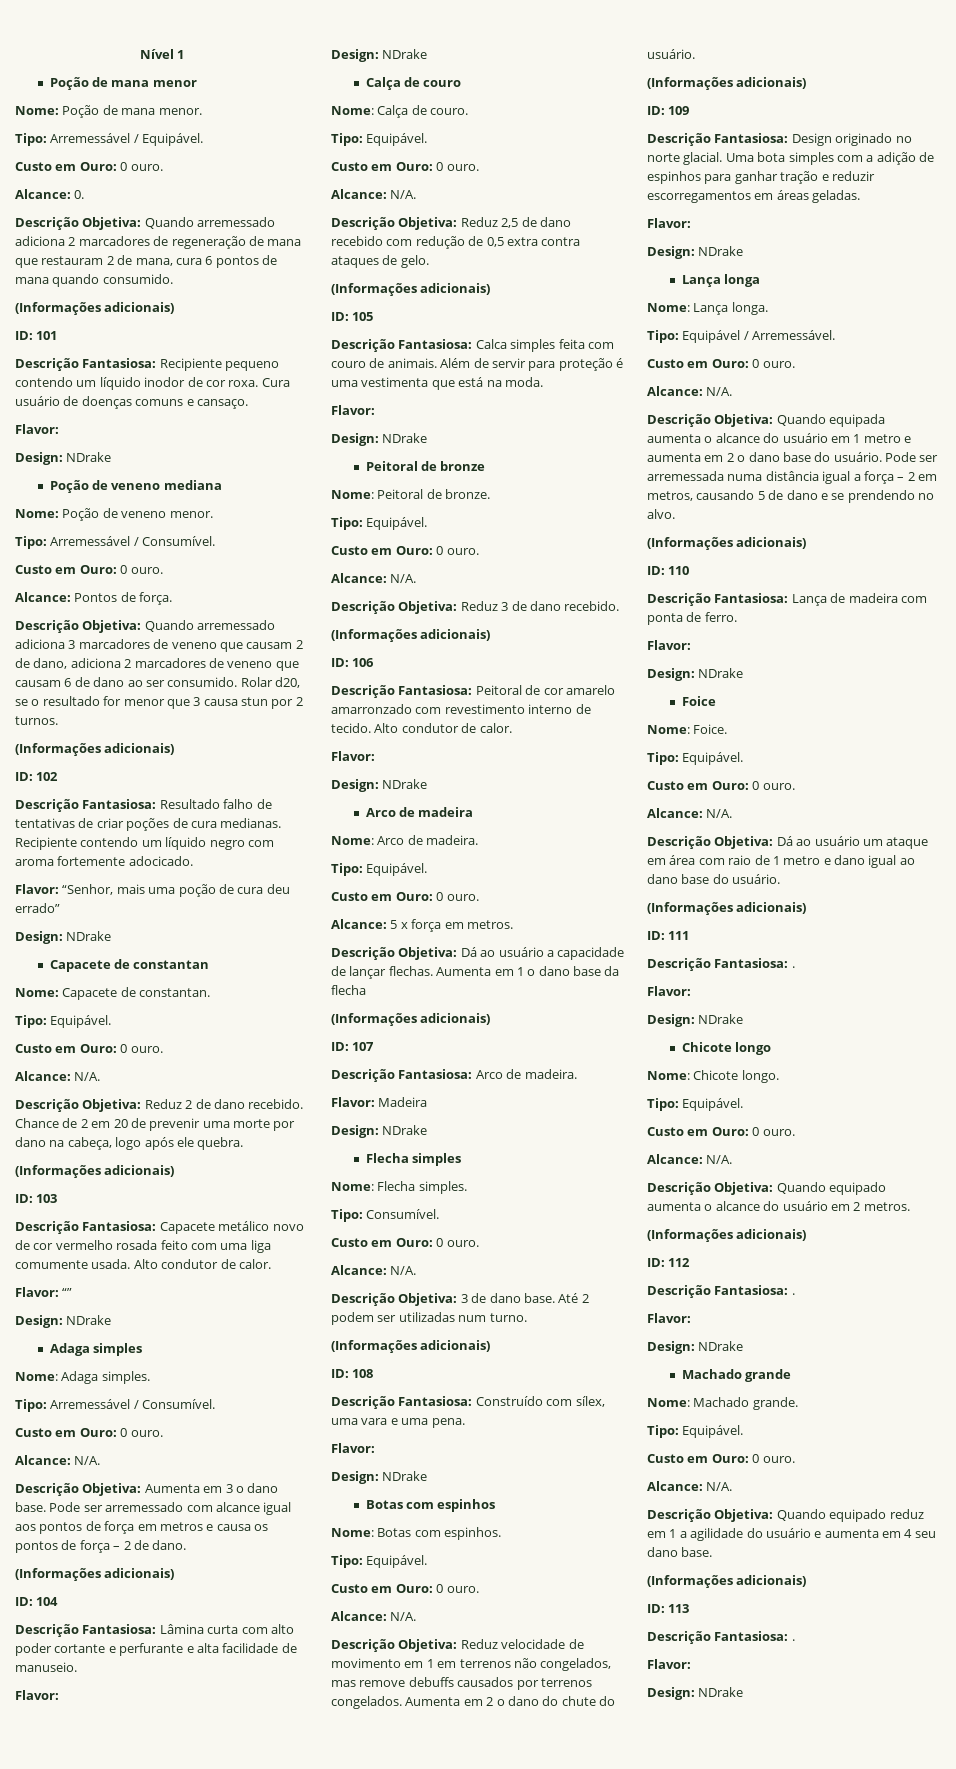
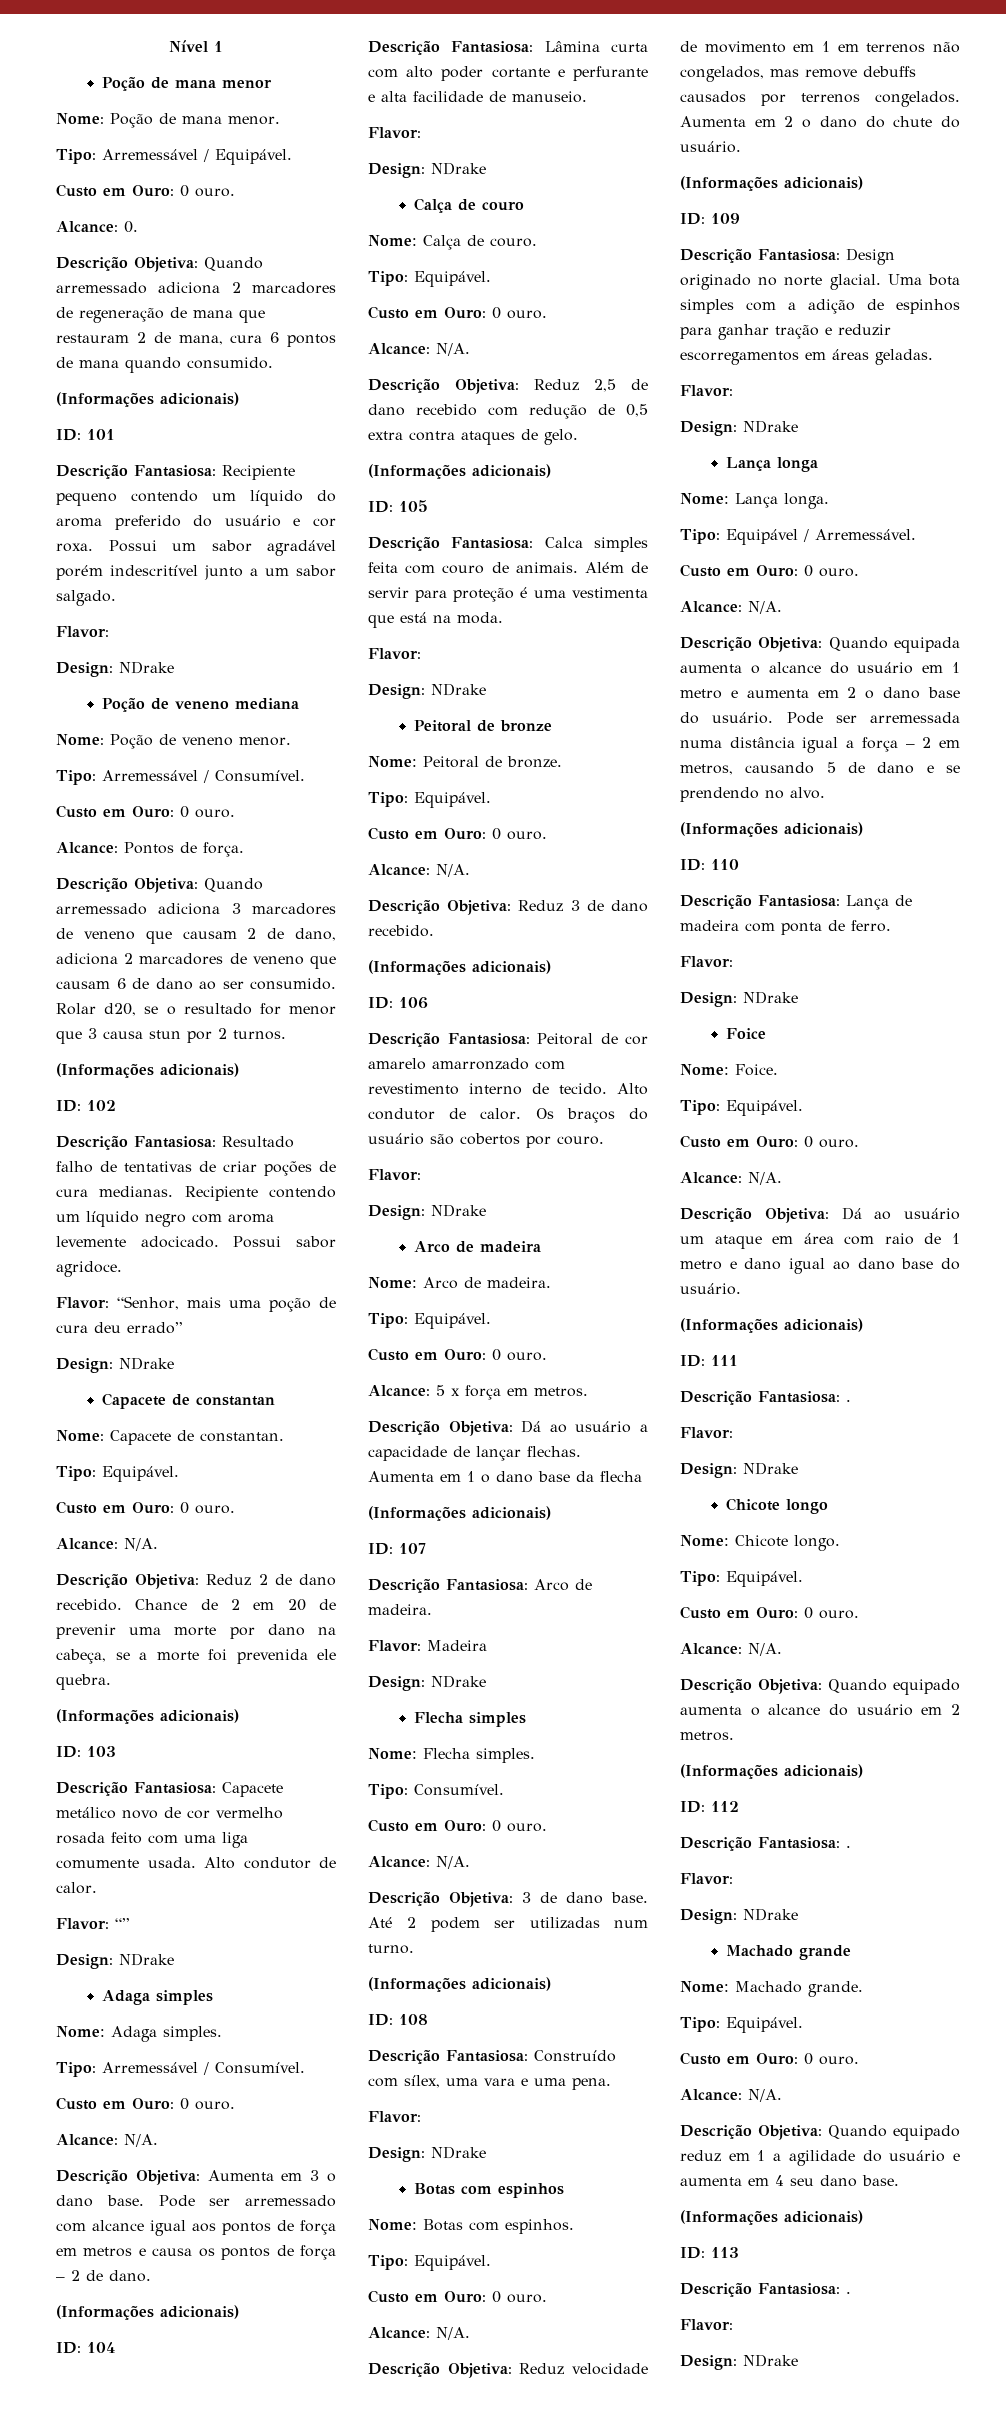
- Descrição Fantasiosa: Recipiente pequeno contendo um líquido inodor de cor roxa. Cura usuário de doenças comuns e cansaço.
+ Descrição Fantasiosa: Recipiente pequeno contendo um líquido do aroma preferido do usuário e cor roxa. Possui um sabor agradável porém indescritível junto a um sabor salgado.
- Recipiente contendo um líquido negro com aroma fortemente adocicado.
+ Recipiente contendo um líquido negro com aroma levemente adocicado. Possui sabor agridoce.
- Chance de 2 em 20 de prevenir uma morte por dano na cabeça, logo após ele quebra.
+ Chance de 2 em 20 de prevenir uma morte por dano na cabeça, se a morte foi prevenida ele quebra.
+ Os braços do usuário são cobertos por couro.

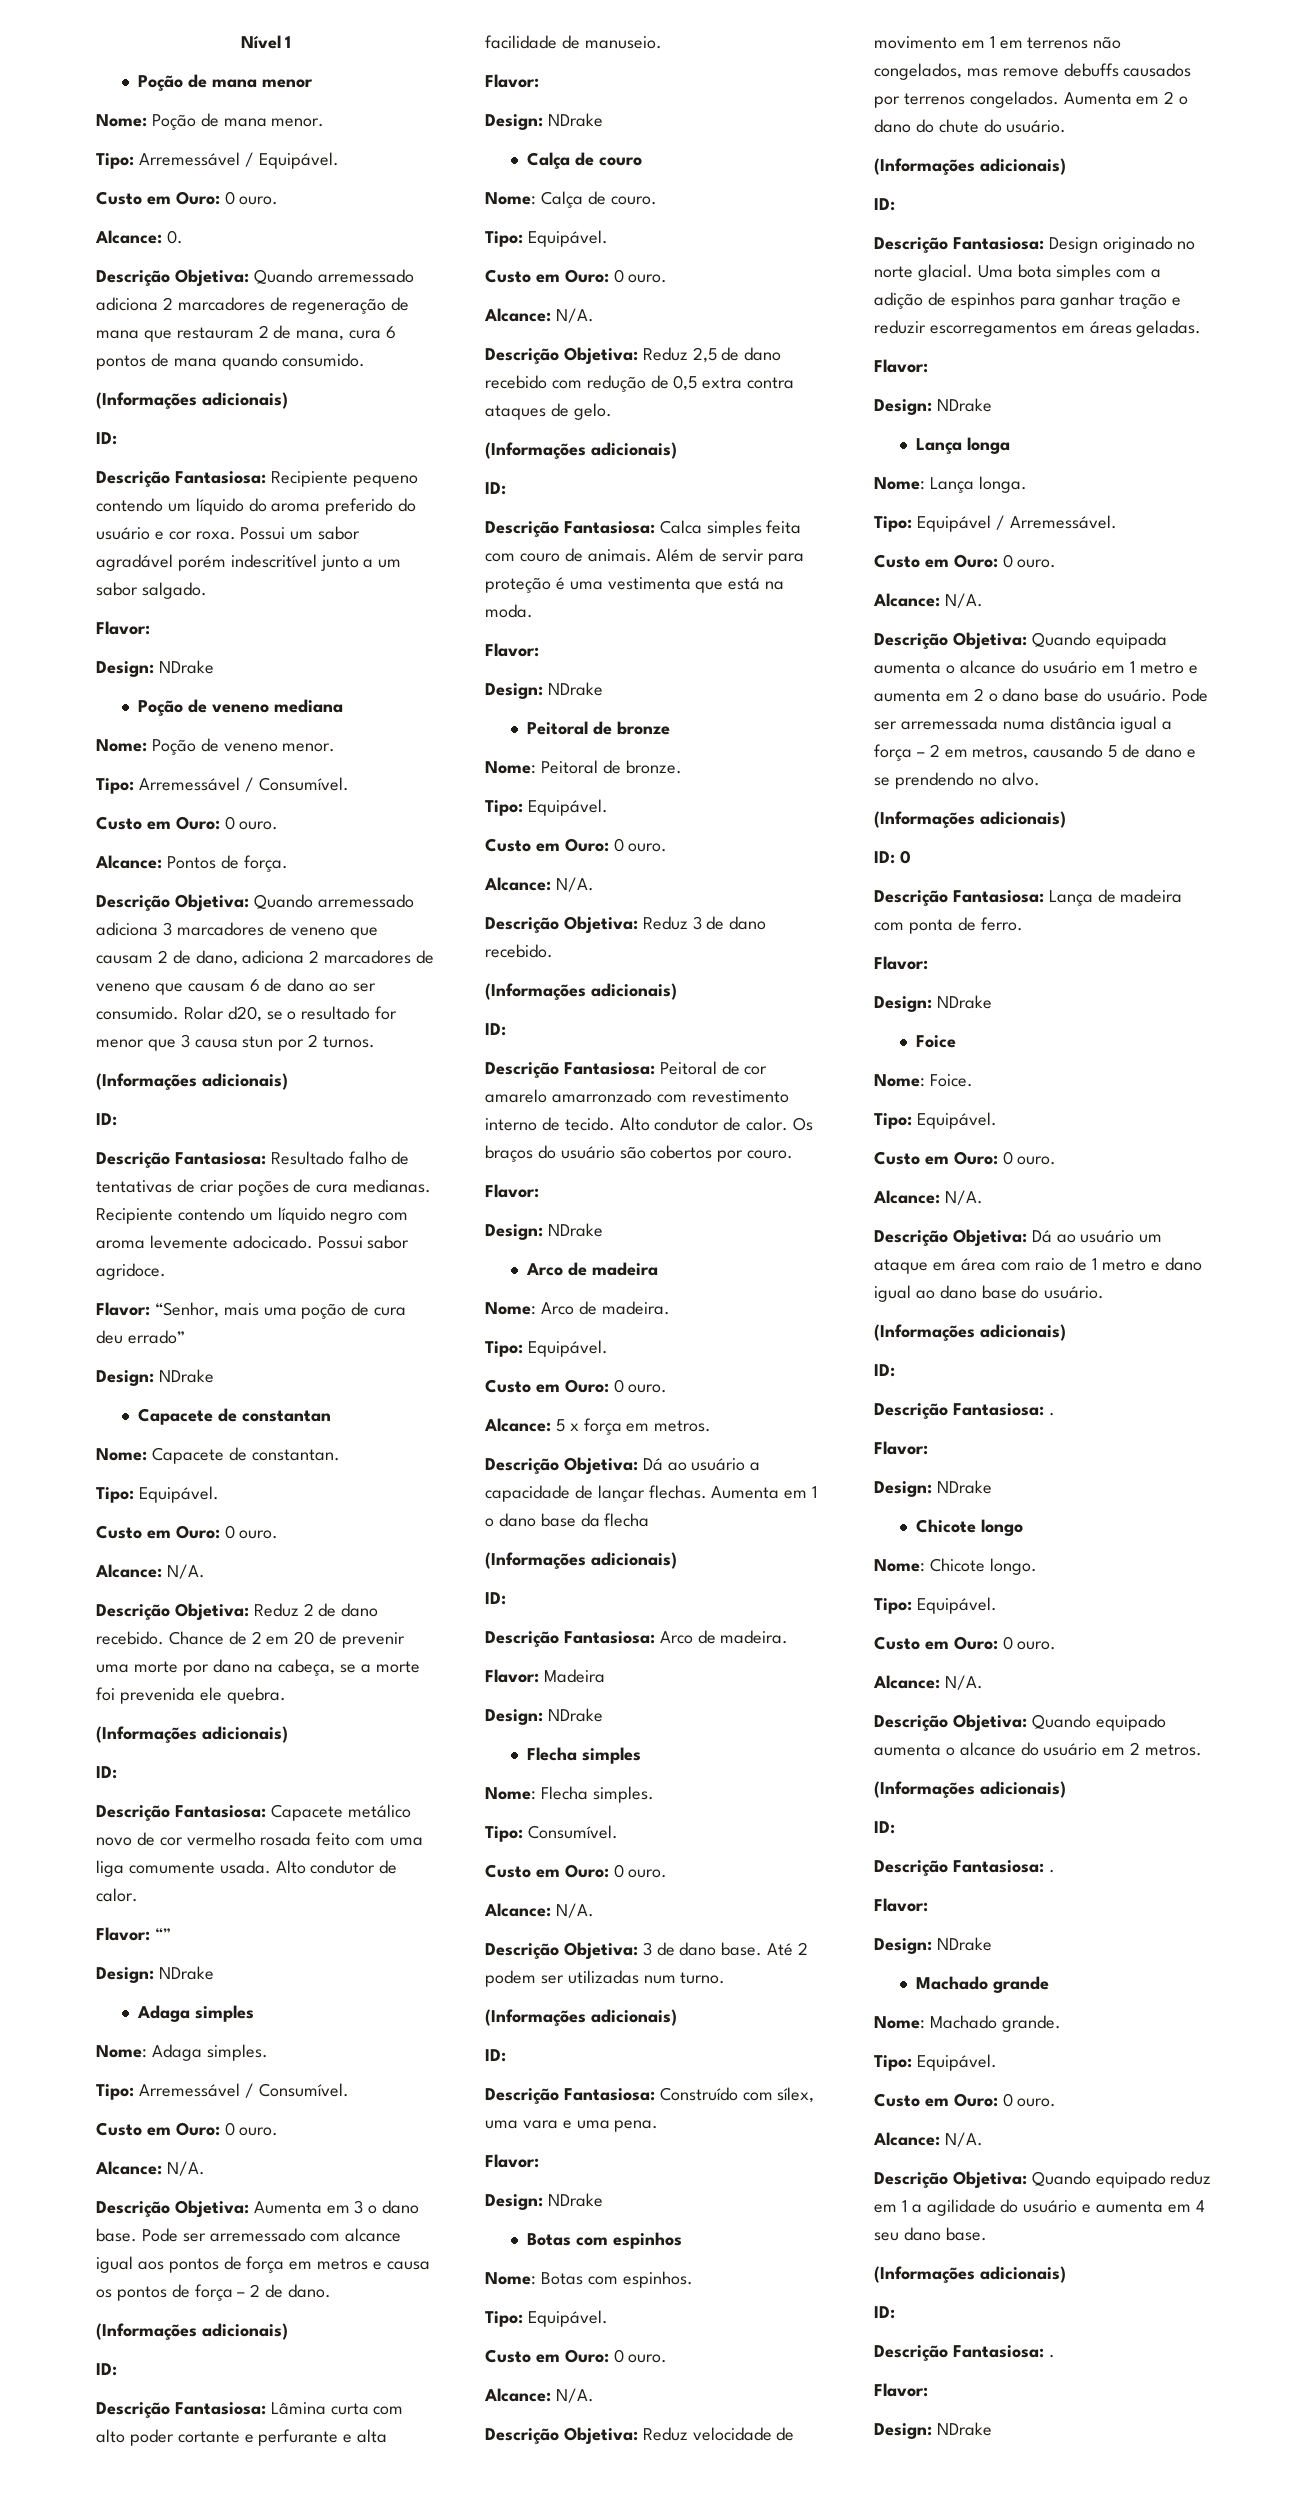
  Descrição Objetiva: Quando arremessado adiciona 2 marcadores de regeneração de mana que restauram 2 de mana, cura 6 pontos de mana quando consumido.
  (Informações adicionais)
- ID: 101
+ ID:
  Rolar d20, se o resultado for menor que 3 causa stun por 2 turnos.
  (Informações adicionais)
- ID: 102
+ ID:
  Chance de 2 em 20 de prevenir uma morte por dano na cabeça, se a morte foi prevenida ele quebra.
  (Informações adicionais)
- ID: 103
+ ID:
  Pode ser arremessado com alcance igual aos pontos de força em metros e causa os pontos de força – 2 de dano.
  (Informações adicionais)
- ID: 104
+ ID:
  Descrição Objetiva: Reduz 2,5 de dano recebido com redução de 0,5 extra contra ataques de gelo.
  (Informações adicionais)
- ID: 105
+ ID:
  Descrição Objetiva: Reduz 3 de dano recebido.
  (Informações adicionais)
- ID: 106
+ ID:
  Aumenta em 1 o dano base da flecha
  (Informações adicionais)
- ID: 107
+ ID:
  Até 2 podem ser utilizadas num turno.
  (Informações adicionais)
- ID: 108
+ ID:
  Aumenta em 2 o dano do chute do usuário.
  (Informações adicionais)
- ID: 109
+ ID:
- ID: 110
+ ID: 0
  Descrição Objetiva: Dá ao usuário um ataque em área com raio de 1 metro e dano igual ao dano base do usuário.
  (Informações adicionais)
- ID: 111
+ ID:
  Descrição Objetiva: Quando equipado aumenta o alcance do usuário em 2 metros.
  (Informações adicionais)
- ID: 112
+ ID:
  Descrição Objetiva: Quando equipado reduz em 1 a agilidade do usuário e aumenta em 4 seu dano base.
  (Informações adicionais)
- ID: 113
+ ID:

